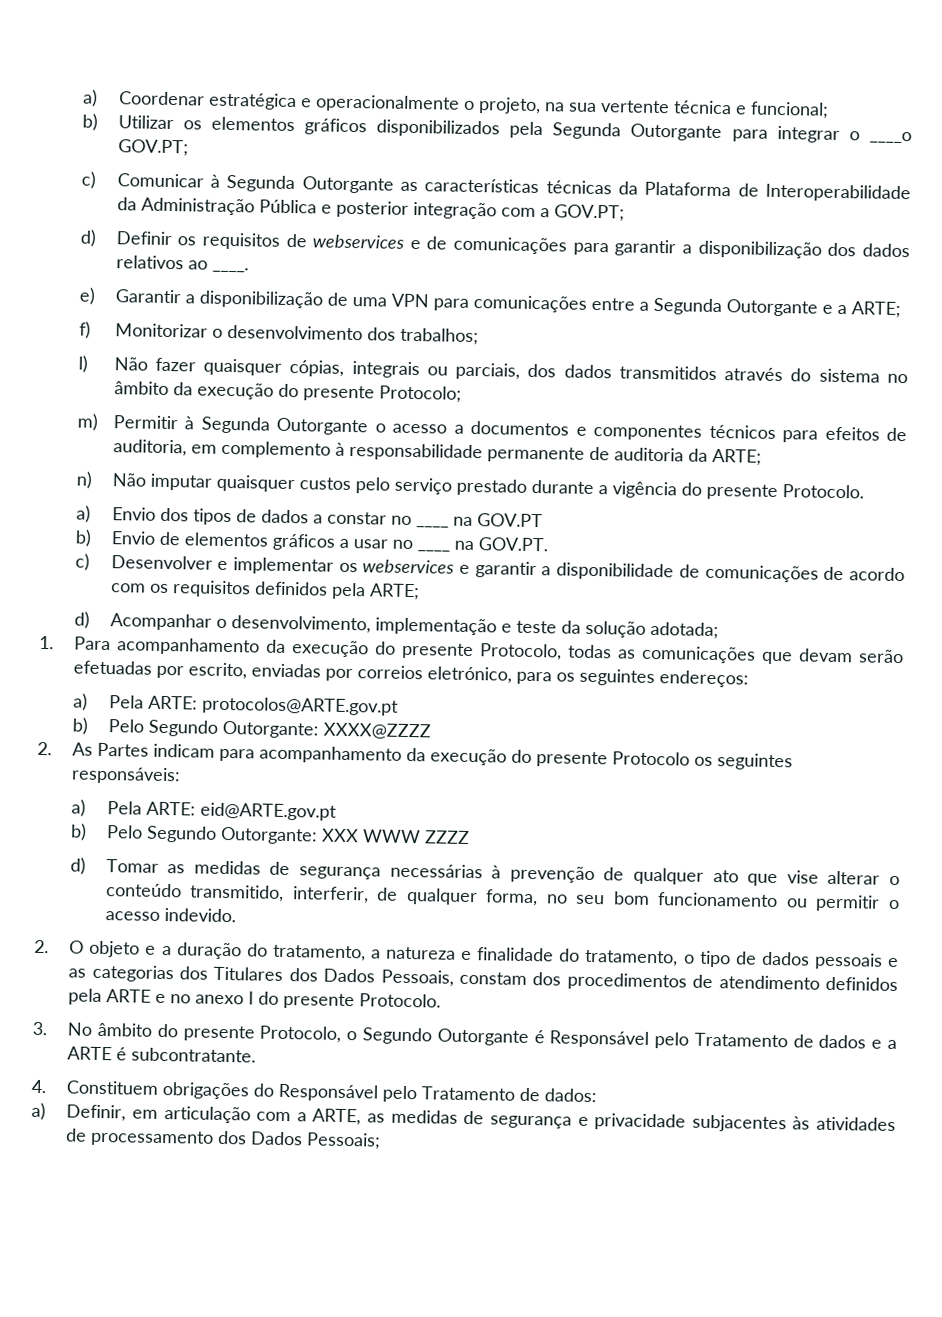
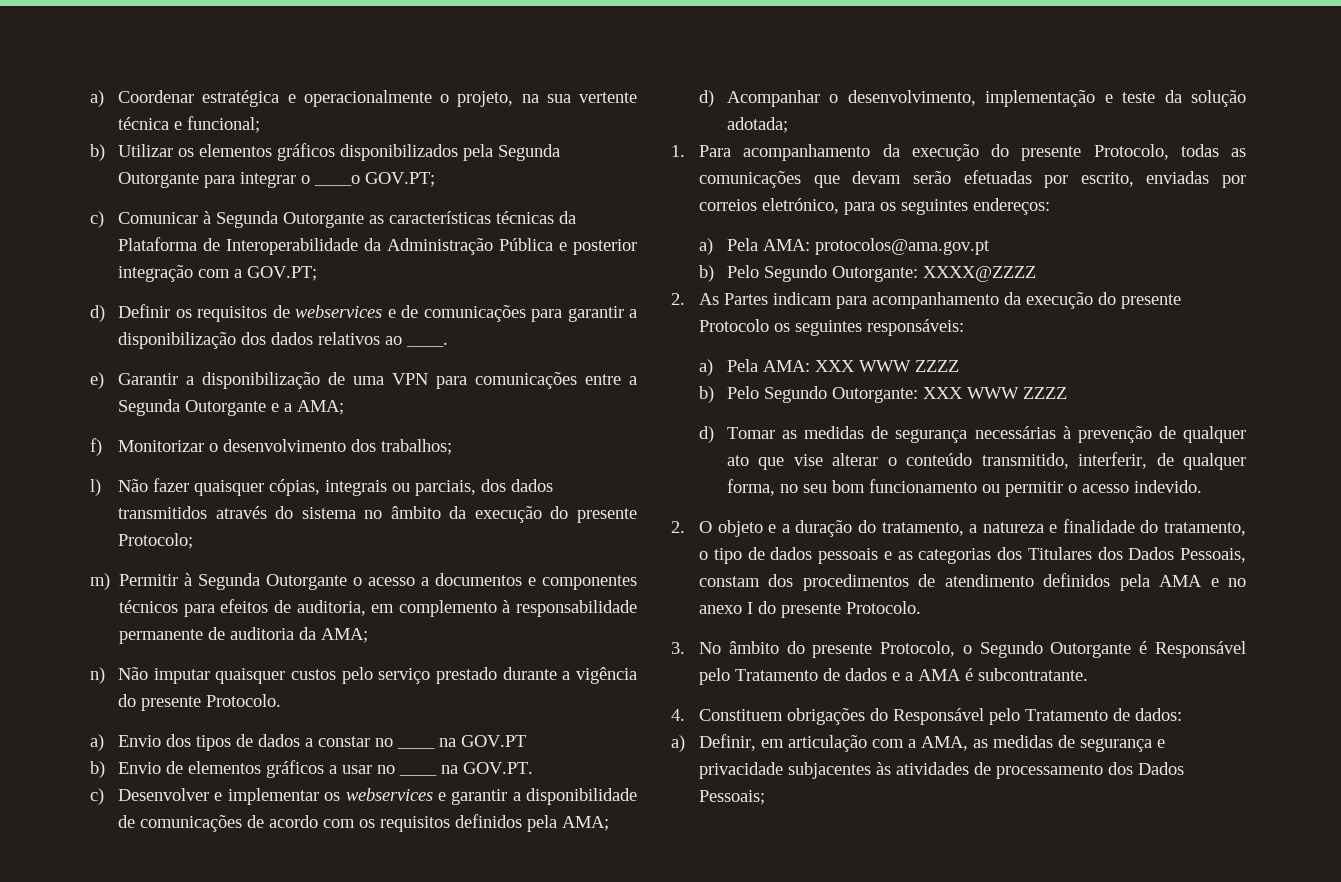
- e) Garantir a disponibilização de uma VPN para comunicações entre a Segunda Outorgante e a ARTE;
+ e) Garantir a disponibilização de uma VPN para comunicações entre a Segunda Outorgante e a AMA;
- m) Permitir à Segunda Outorgante o acesso a documentos e componentes técnicos para efeitos de auditoria, em complemento à responsabilidade permanente de auditoria da ARTE;
+ m) Permitir à Segunda Outorgante o acesso a documentos e componentes técnicos para efeitos de auditoria, em complemento à responsabilidade permanente de auditoria da AMA;
- c) Desenvolver e implementar os webservices e garantir a disponibilidade de comunicações de acordo com os requisitos definidos pela ARTE;
+ c) Desenvolver e implementar os webservices e garantir a disponibilidade de comunicações de acordo com os requisitos definidos pela AMA;
- a) Pela ARTE: protocolos@ARTE.gov.pt
+ a) Pela AMA: protocolos@ama.gov.pt
- a) Pela ARTE: eid@ARTE.gov.pt
+ a) Pela AMA: XXX WWW ZZZZ
- 2. O objeto e a duração do tratamento, a natureza e finalidade do tratamento, o tipo de dados pessoais e as categorias dos Titulares dos Dados Pessoais, constam dos procedimentos de atendimento definidos pela ARTE e no anexo I do presente Protocolo.
+ 2. O objeto e a duração do tratamento, a natureza e finalidade do tratamento, o tipo de dados pessoais e as categorias dos Titulares dos Dados Pessoais, constam dos procedimentos de atendimento definidos pela AMA e no anexo I do presente Protocolo.
- 3. No âmbito do presente Protocolo, o Segundo Outorgante é Responsável pelo Tratamento de dados e a ARTE é subcontratante.
+ 3. No âmbito do presente Protocolo, o Segundo Outorgante é Responsável pelo Tratamento de dados e a AMA é subcontratante.
- a) Definir, em articulação com a ARTE, as medidas de segurança e privacidade subjacentes às atividades de processamento dos Dados Pessoais;
+ a) Definir, em articulação com a AMA, as medidas de segurança e privacidade subjacentes às atividades de processamento dos Dados Pessoais;

